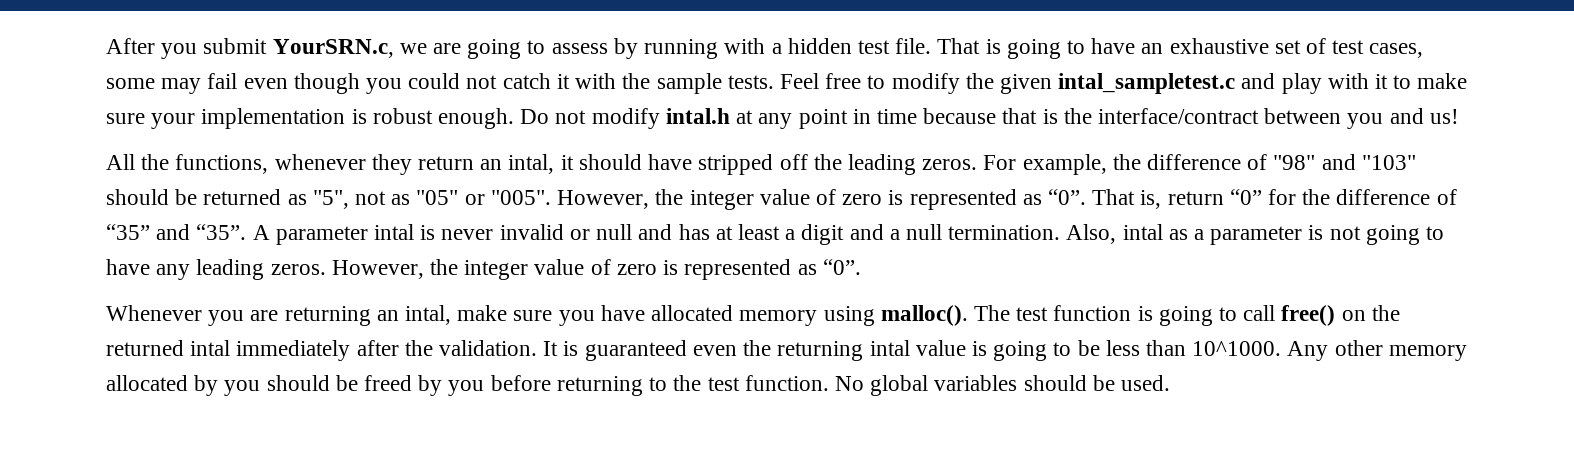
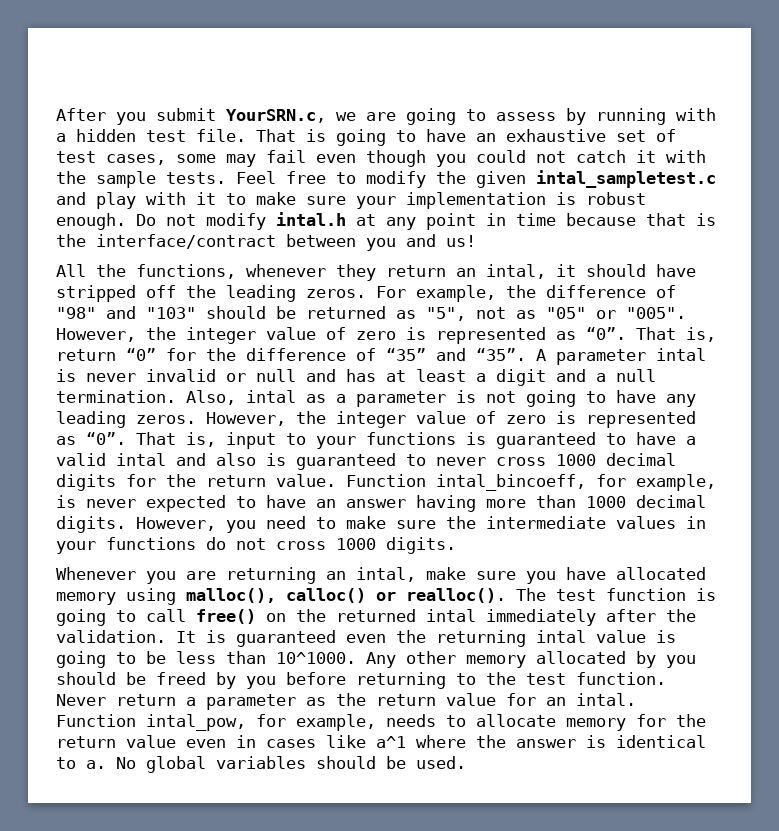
+ That is, input to your functions is guaranteed to have a valid intal and also is guaranteed to never cross 1000 decimal digits for the return value. Function intal_bincoeff, for example, is never expected to have an answer having more than 1000 decimal digits. However, you need to make sure the intermediate values in your functions do not cross 1000 digits.
- Whenever you are returning an intal, make sure you have allocated memory using malloc().
+ Whenever you are returning an intal, make sure you have allocated memory using malloc(), calloc() or realloc().
+ Never return a parameter as the return value for an intal. Function intal_pow, for example, needs to allocate memory for the return value even in cases like a^1 where the answer is identical to a.

